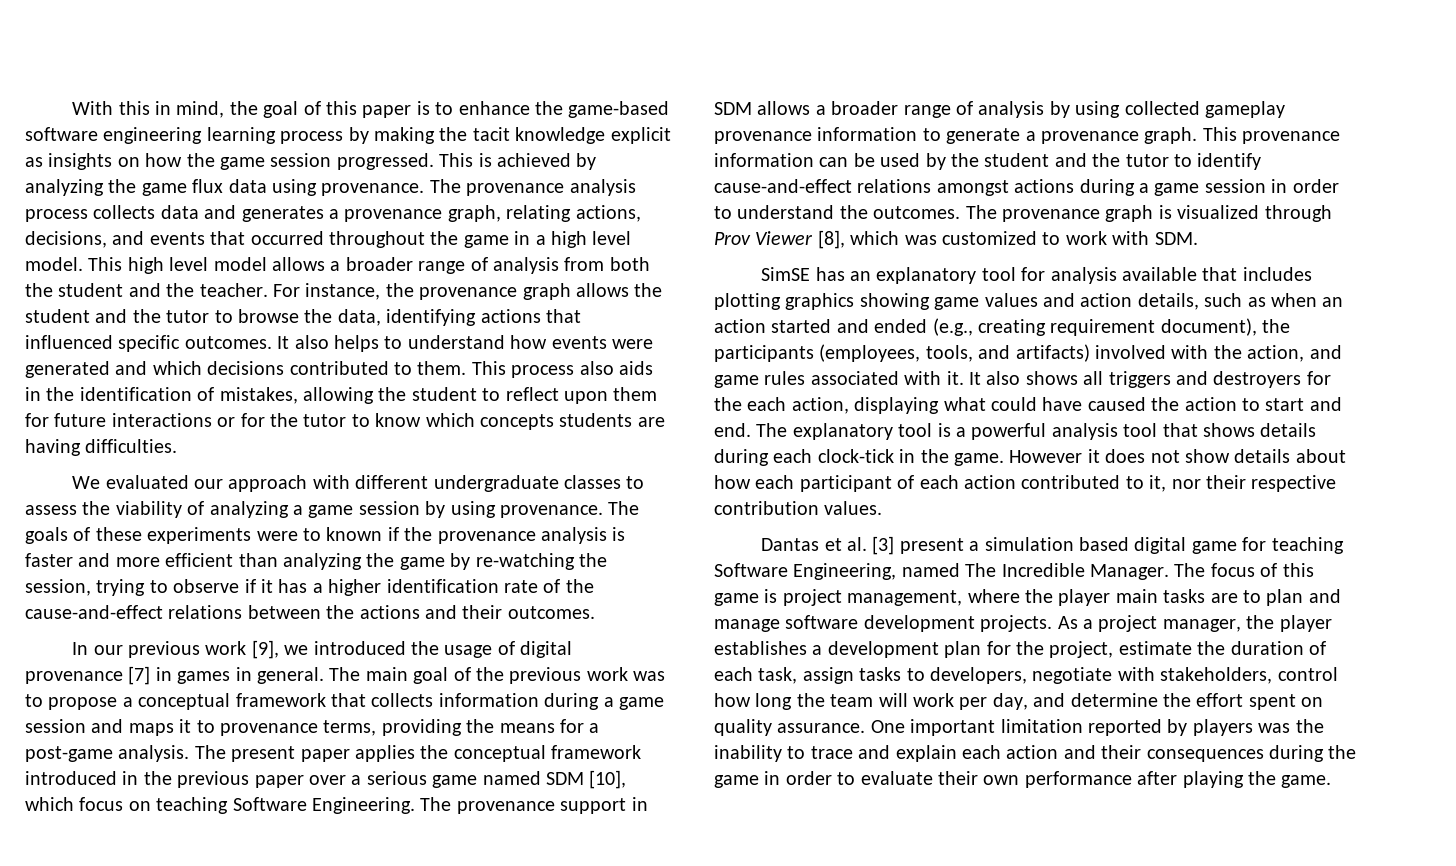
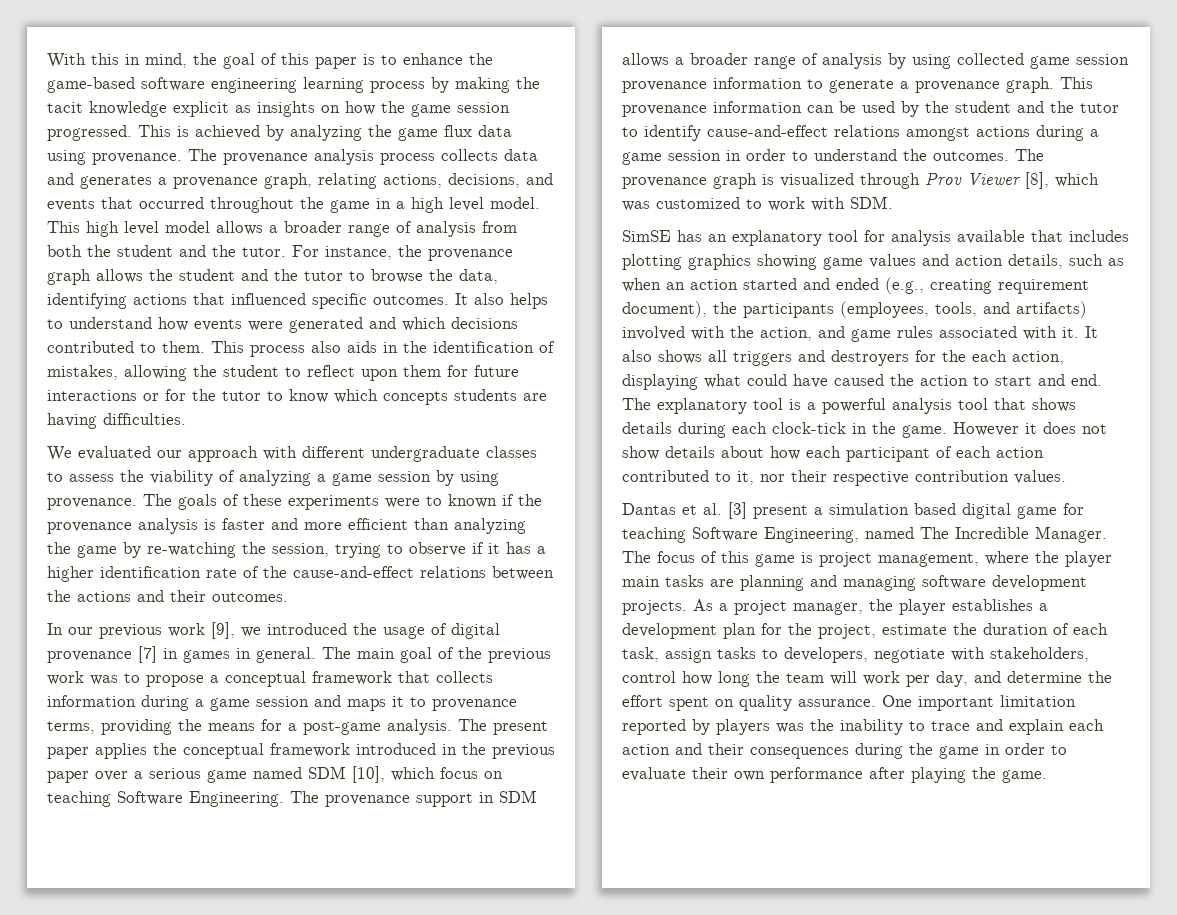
- This high level model allows a broader range of analysis from both the student and the teacher.
+ This high level model allows a broader range of analysis from both the student and the tutor.
- The provenance support in SDM allows a broader range of analysis by using collected gameplay provenance information to generate a provenance graph.
+ The provenance support in SDM allows a broader range of analysis by using collected game session provenance information to generate a provenance graph.
- The focus of this game is project management, where the player main tasks are to plan and manage software development projects.
+ The focus of this game is project management, where the player main tasks are planning and managing software development projects.

